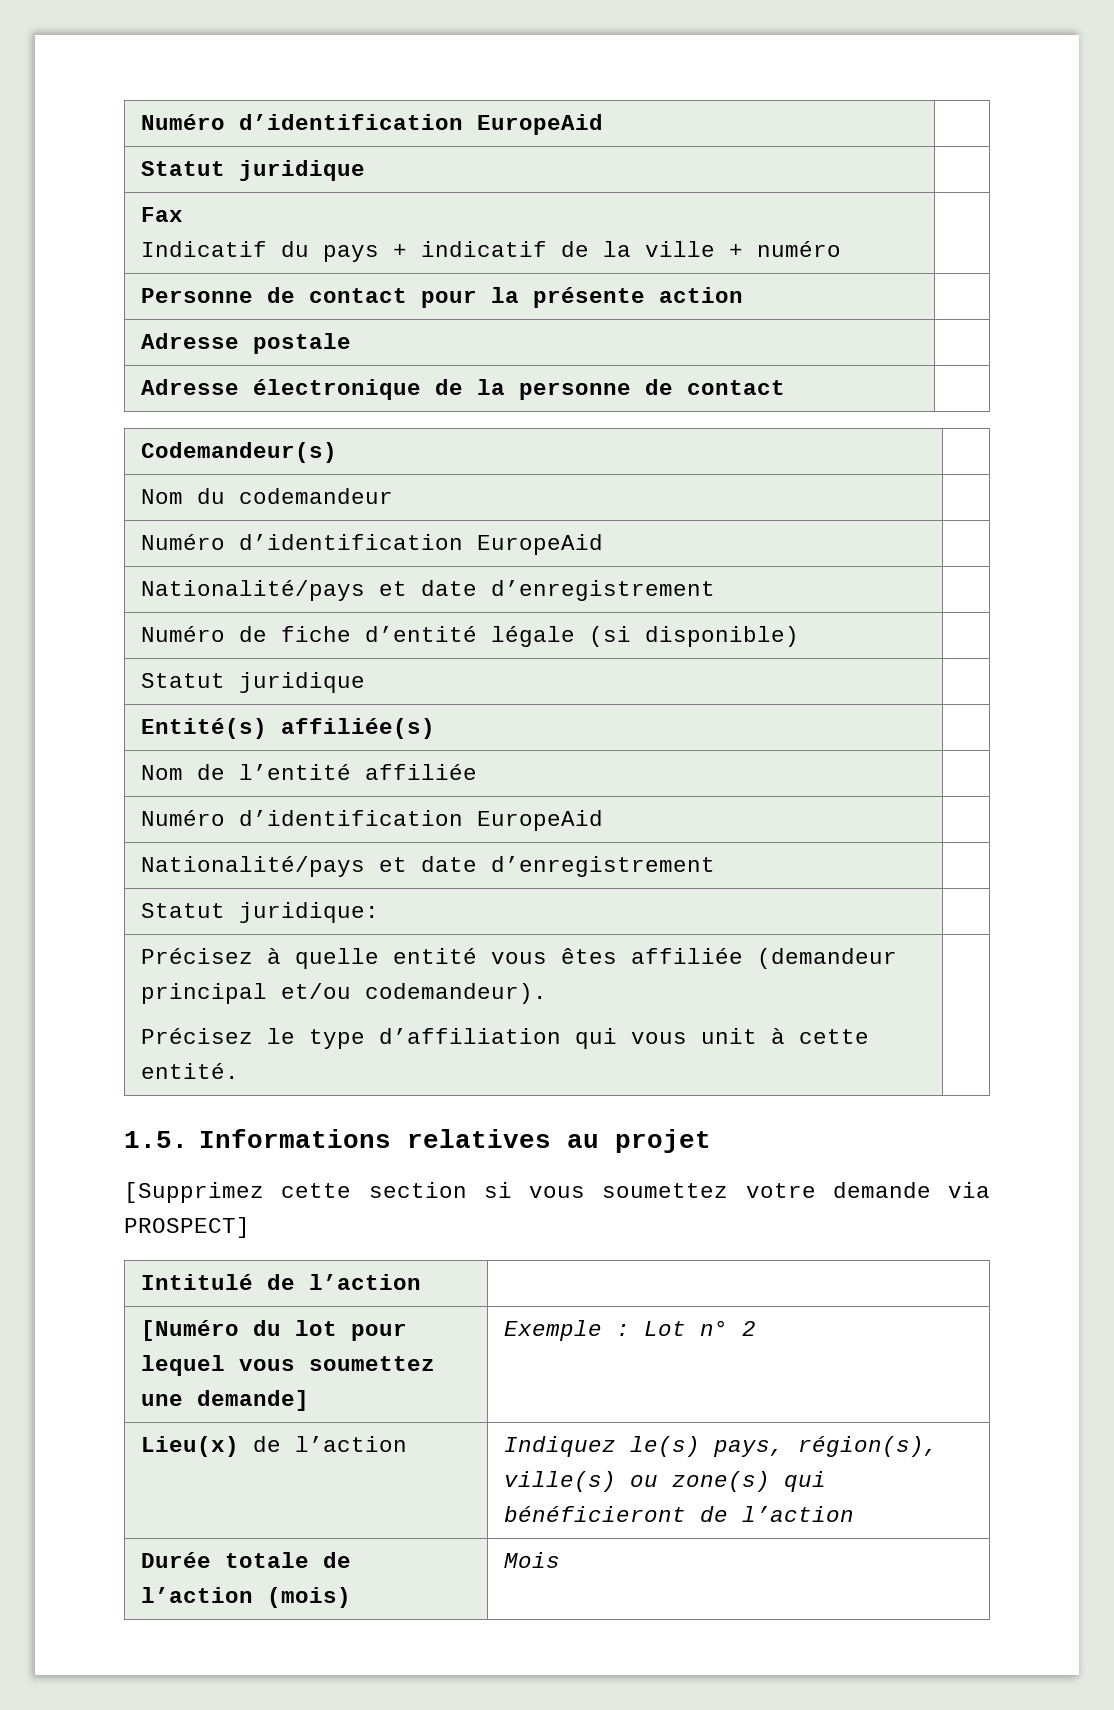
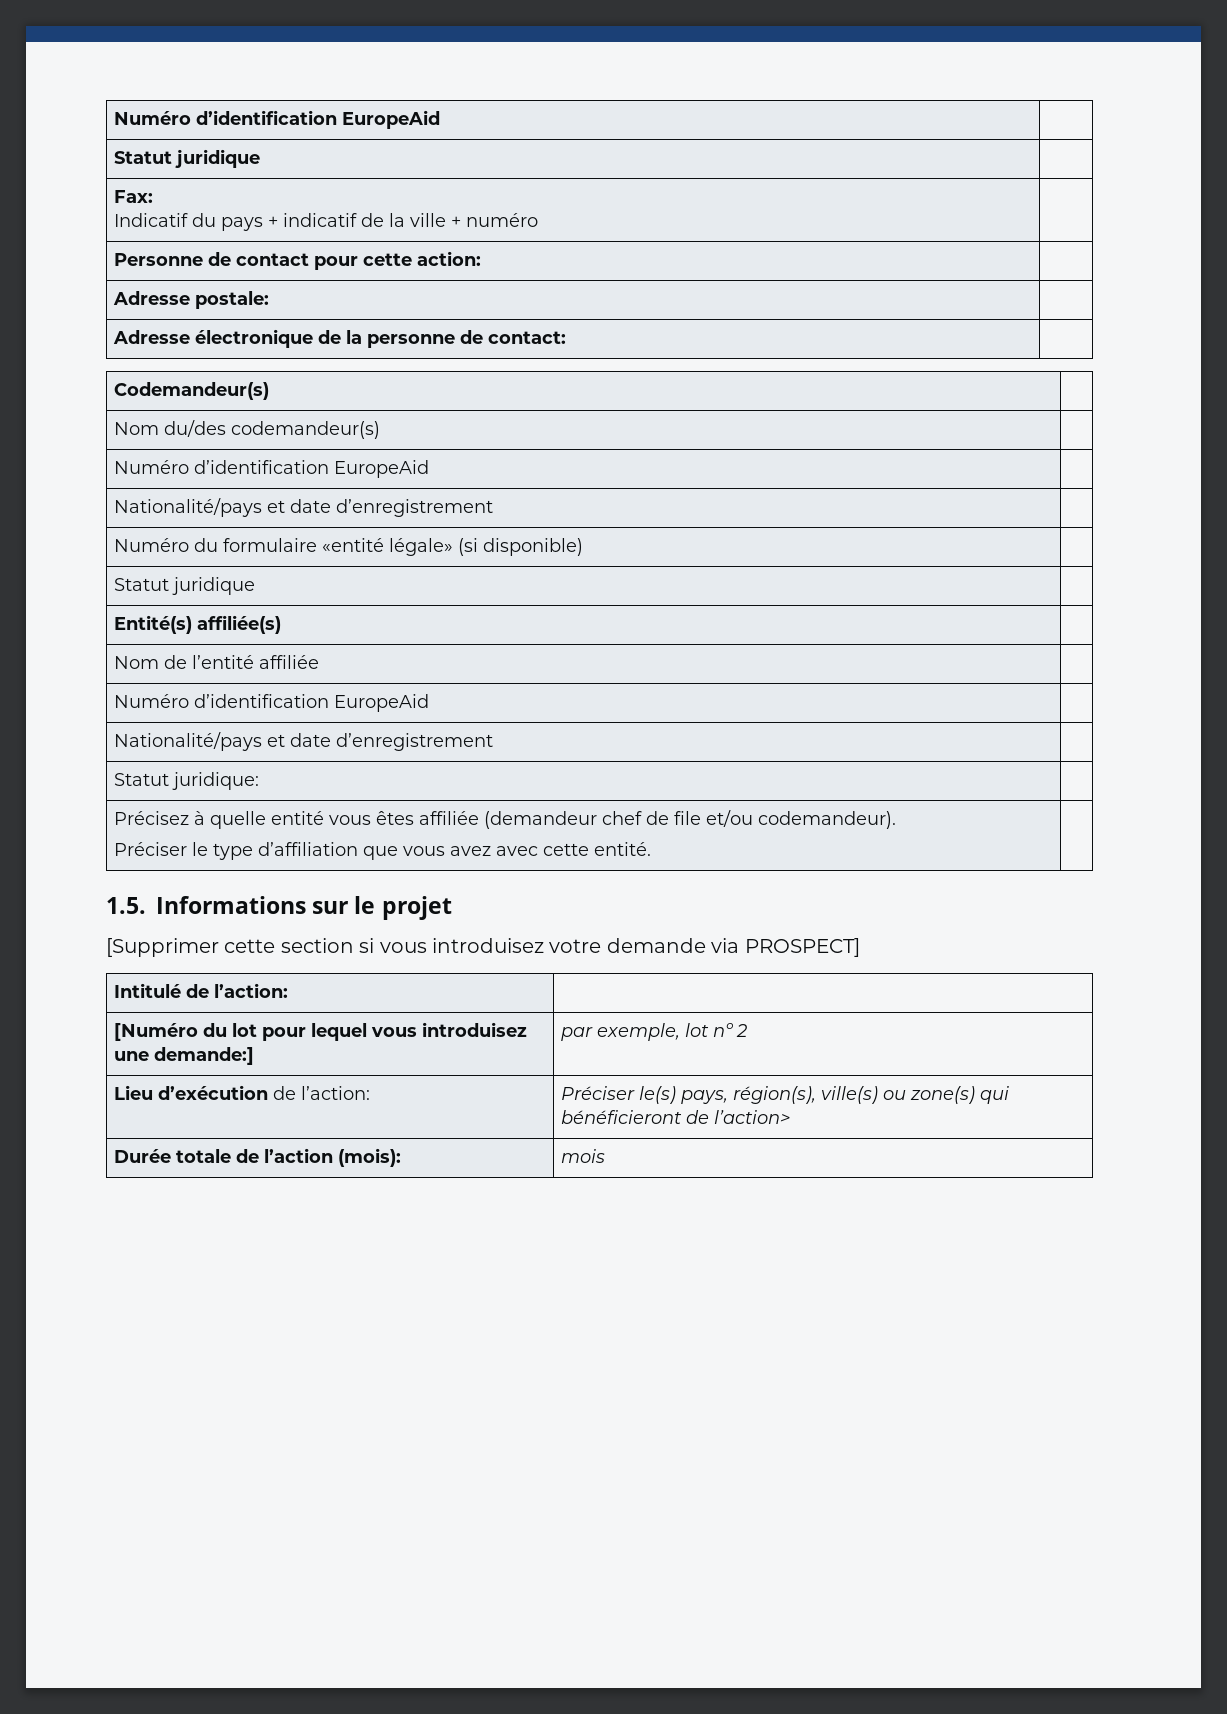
- Fax
+ Fax:
- Personne de contact pour la présente action |
- Adresse postale |
+ Personne de contact pour cette action: |
+ Adresse postale: |
- Adresse électronique de la personne de contact |
+ Adresse électronique de la personne de contact: |
- Nom du codemandeur |
+ Nom du/des codemandeur(s) |
- Numéro de fiche d’entité légale (si disponible) |
+ Numéro du formulaire «entité légale» (si disponible) |
- Précisez à quelle entité vous êtes affiliée (demandeur principal et/ou codemandeur).
- Précisez le type d’affiliation qui vous unit à cette entité. |
+ Précisez à quelle entité vous êtes affiliée (demandeur chef de file et/ou codemandeur).
+ Préciser le type d’affiliation que vous avez avec cette entité. |
- 1.5. Informations relatives au projet
+ 1.5. Informations sur le projet
- [Supprimez cette section si vous soumettez votre demande via PROSPECT]
+ [Supprimer cette section si vous introduisez votre demande via PROSPECT]
- Intitulé de l’action |
+ Intitulé de l’action: |
- [Numéro du lot pour lequel vous soumettez une demande] | Exemple : Lot n° 2
- Lieu(x) de l’action | Indiquez le(s) pays, région(s), ville(s) ou zone(s) qui bénéficieront de l’action
+ [Numéro du lot pour lequel vous introduisez une demande:] | par exemple, lot nº 2
+ Lieu d’exécution de l’action: | Préciser le(s) pays, région(s), ville(s) ou zone(s) qui bénéficieront de l’action>
- Durée totale de l’action (mois) | Mois
+ Durée totale de l’action (mois): | mois

